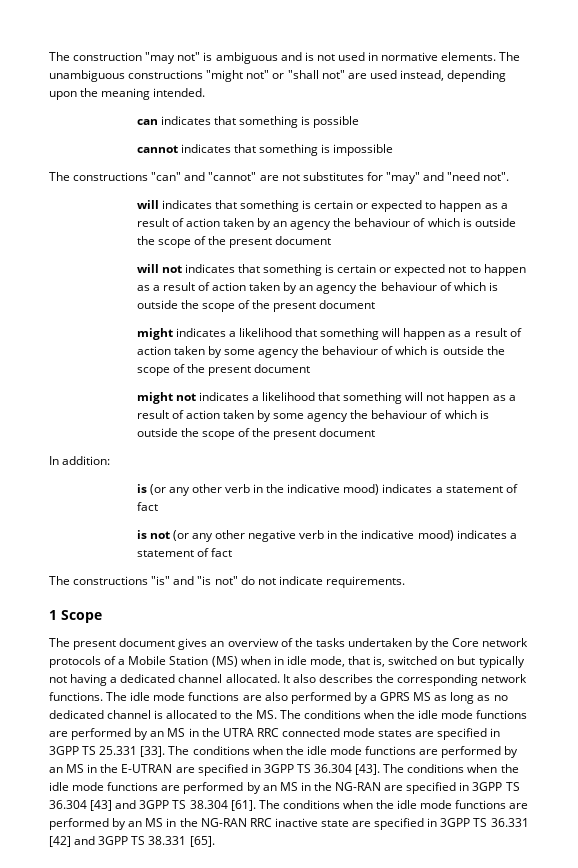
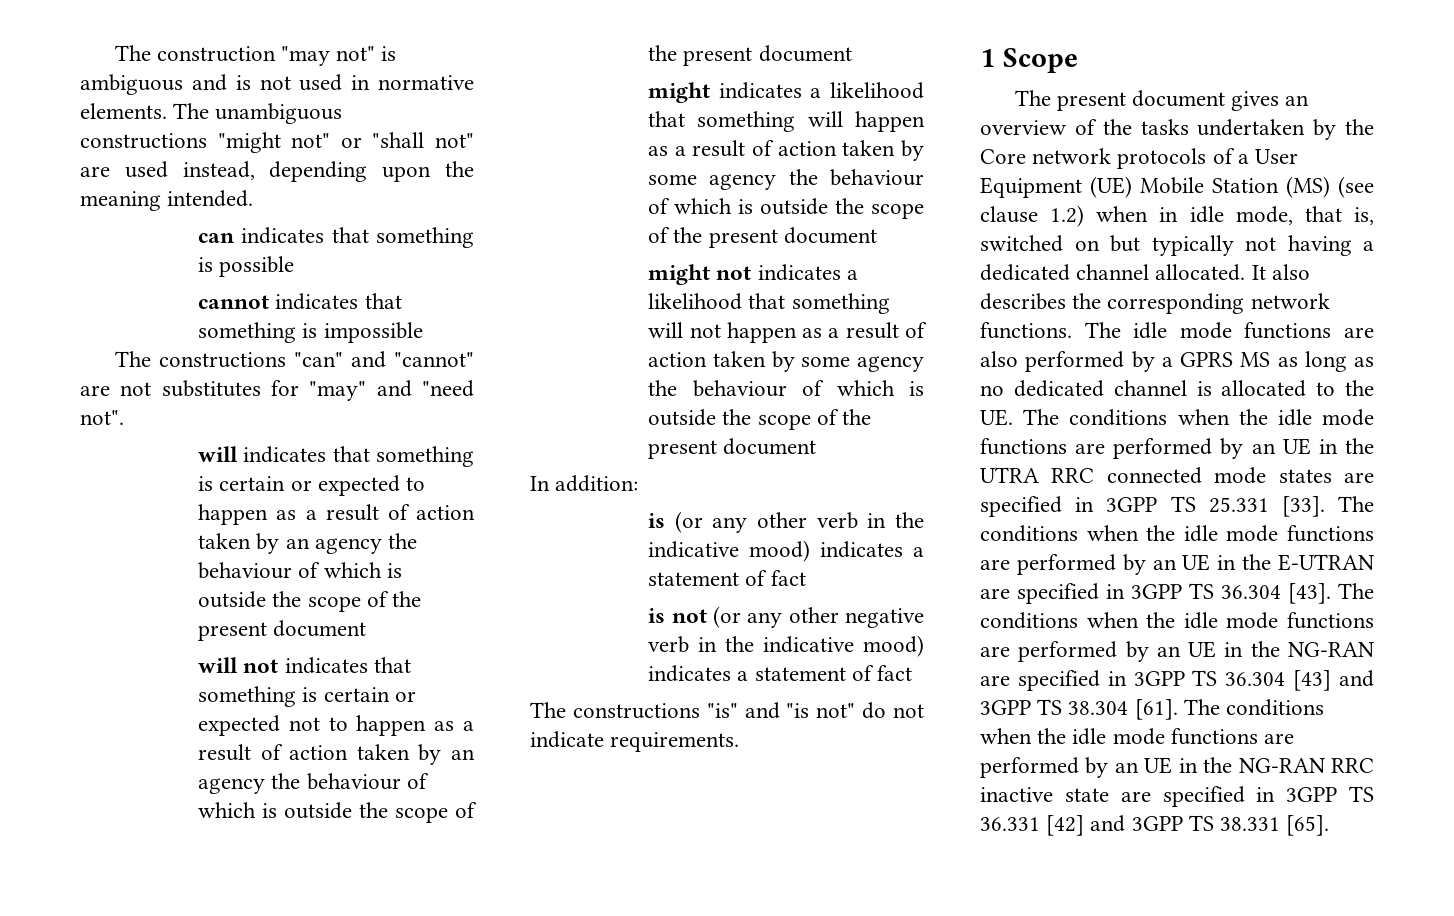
- The present document gives an overview of the tasks undertaken by the Core network protocols of a Mobile Station (MS) when in idle mode, that is, switched on but typically not having a dedicated channel allocated.
+ The present document gives an overview of the tasks undertaken by the Core network protocols of a User Equipment (UE) Mobile Station (MS) (see clause 1.2) when in idle mode, that is, switched on but typically not having a dedicated channel allocated.
- The idle mode functions are also performed by a GPRS MS as long as no dedicated channel is allocated to the MS. The conditions when the idle mode functions are performed by an MS in the UTRA RRC connected mode states are specified in 3GPP TS 25.331 [33].
+ The idle mode functions are also performed by a GPRS MS as long as no dedicated channel is allocated to the UE. The conditions when the idle mode functions are performed by an UE in the UTRA RRC connected mode states are specified in 3GPP TS 25.331 [33].
- The conditions when the idle mode functions are performed by an MS in the E-UTRAN are specified in 3GPP TS 36.304 [43].
+ The conditions when the idle mode functions are performed by an UE in the E-UTRAN are specified in 3GPP TS 36.304 [43].
- The conditions when the idle mode functions are performed by an MS in the NG-RAN are specified in 3GPP TS 36.304 [43] and 3GPP TS 38.304 [61].
+ The conditions when the idle mode functions are performed by an UE in the NG-RAN are specified in 3GPP TS 36.304 [43] and 3GPP TS 38.304 [61].
- The conditions when the idle mode functions are performed by an MS in the NG-RAN RRC inactive state are specified in 3GPP TS 36.331 [42] and 3GPP TS 38.331 [65].
+ The conditions when the idle mode functions are performed by an UE in the NG-RAN RRC inactive state are specified in 3GPP TS 36.331 [42] and 3GPP TS 38.331 [65].

